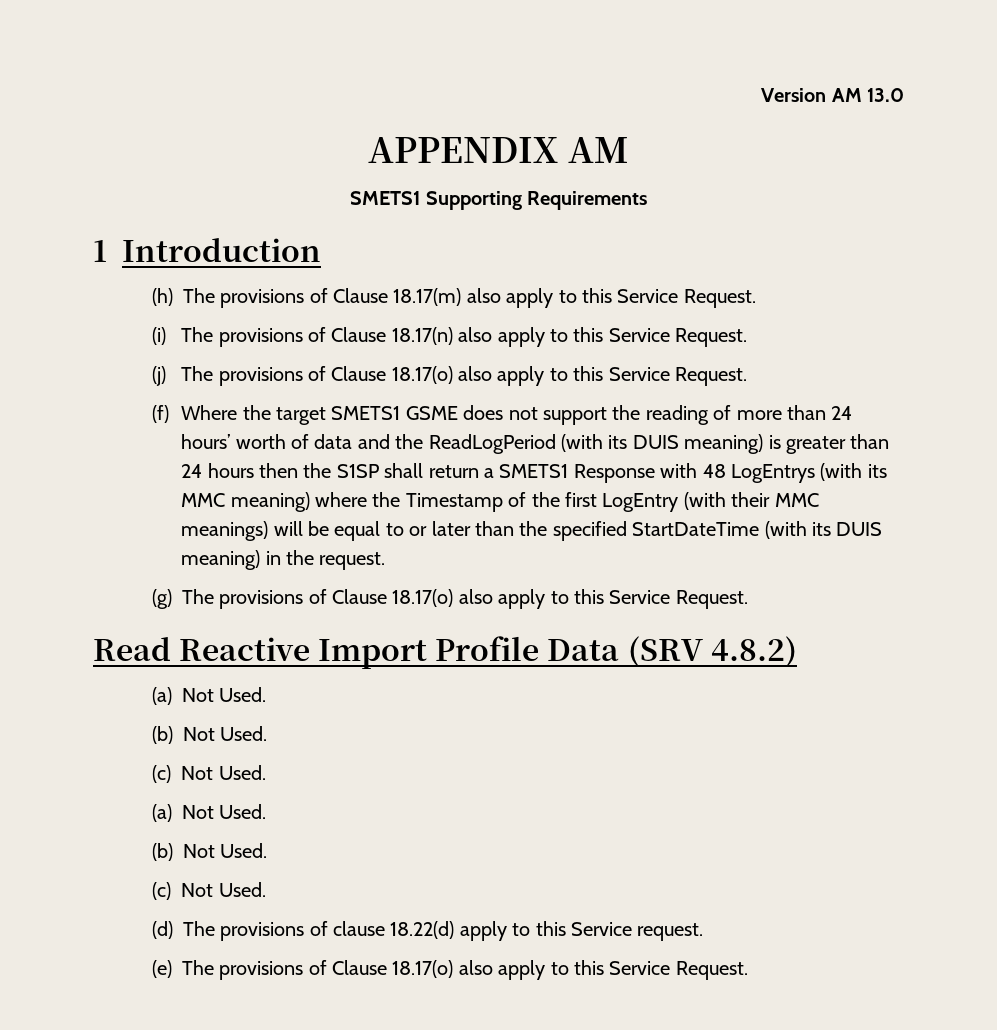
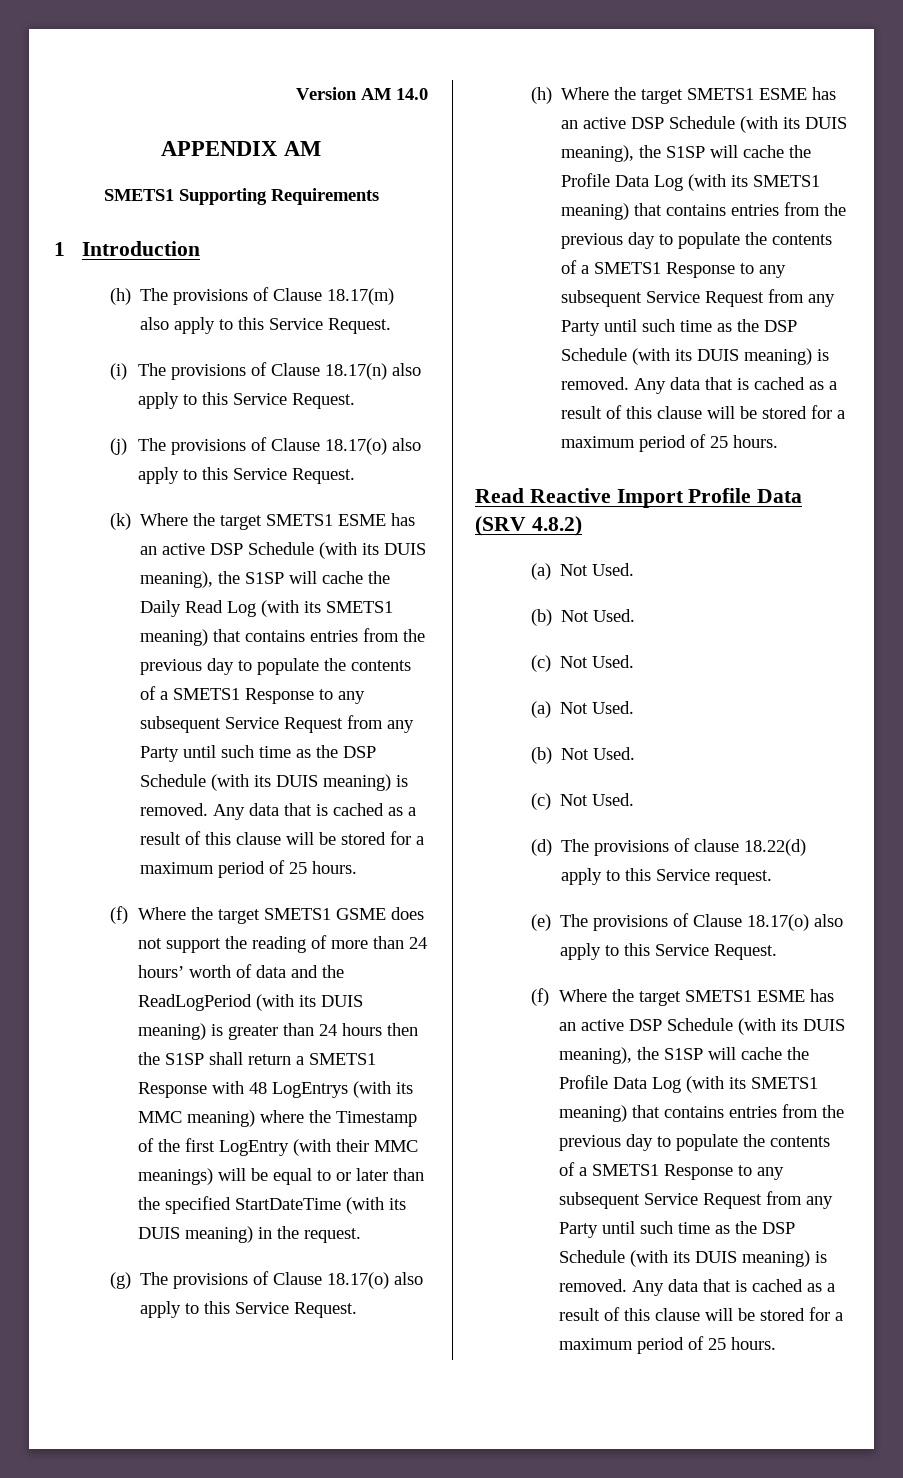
- Version AM 13.0
+ Version AM 14.0
+ (k) Where the target SMETS1 ESME has an active DSP Schedule (with its DUIS meaning), the S1SP will cache the Daily Read Log (with its SMETS1 meaning) that contains entries from the previous day to populate the contents of a SMETS1 Response to any subsequent Service Request from any Party until such time as the DSP Schedule (with its DUIS meaning) is removed. Any data that is cached as a result of this clause will be stored for a maximum period of 25 hours.
+ (h) Where the target SMETS1 ESME has an active DSP Schedule (with its DUIS meaning), the S1SP will cache the Profile Data Log (with its SMETS1 meaning) that contains entries from the previous day to populate the contents of a SMETS1 Response to any subsequent Service Request from any Party until such time as the DSP Schedule (with its DUIS meaning) is removed. Any data that is cached as a result of this clause will be stored for a maximum period of 25 hours.
+ (f) Where the target SMETS1 ESME has an active DSP Schedule (with its DUIS meaning), the S1SP will cache the Profile Data Log (with its SMETS1 meaning) that contains entries from the previous day to populate the contents of a SMETS1 Response to any subsequent Service Request from any Party until such time as the DSP Schedule (with its DUIS meaning) is removed. Any data that is cached as a result of this clause will be stored for a maximum period of 25 hours.

